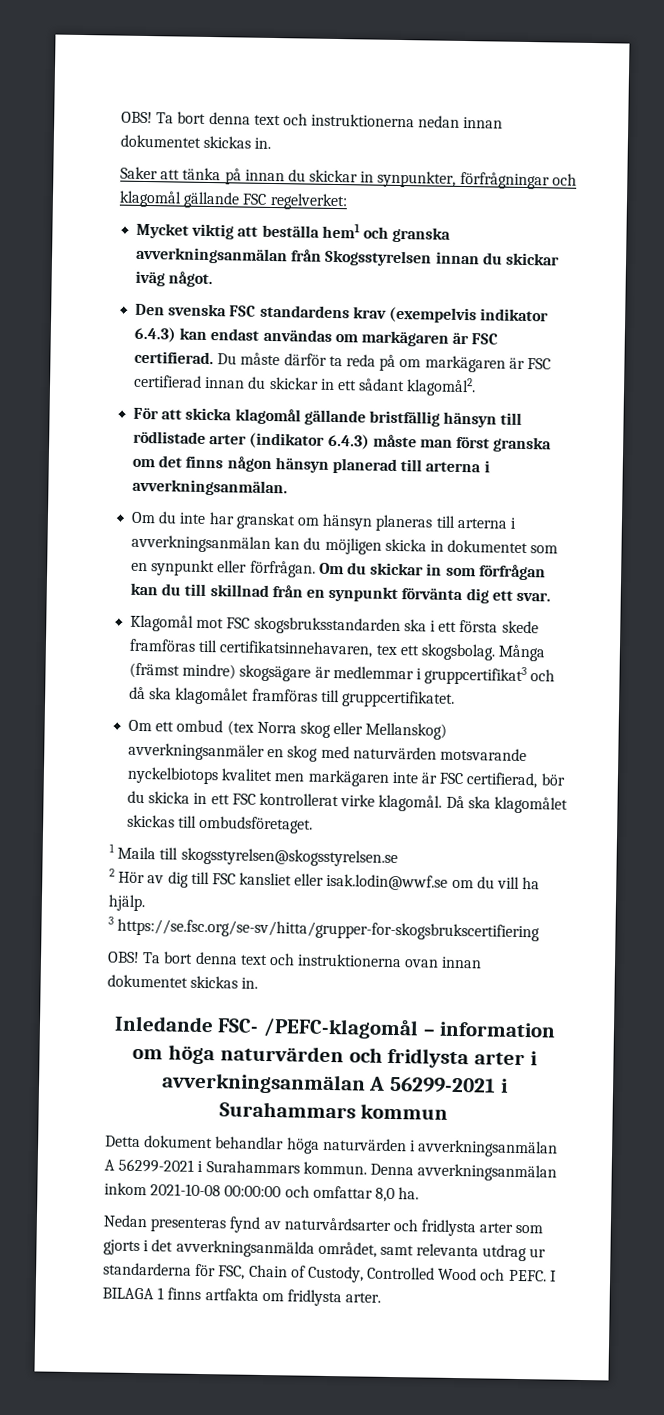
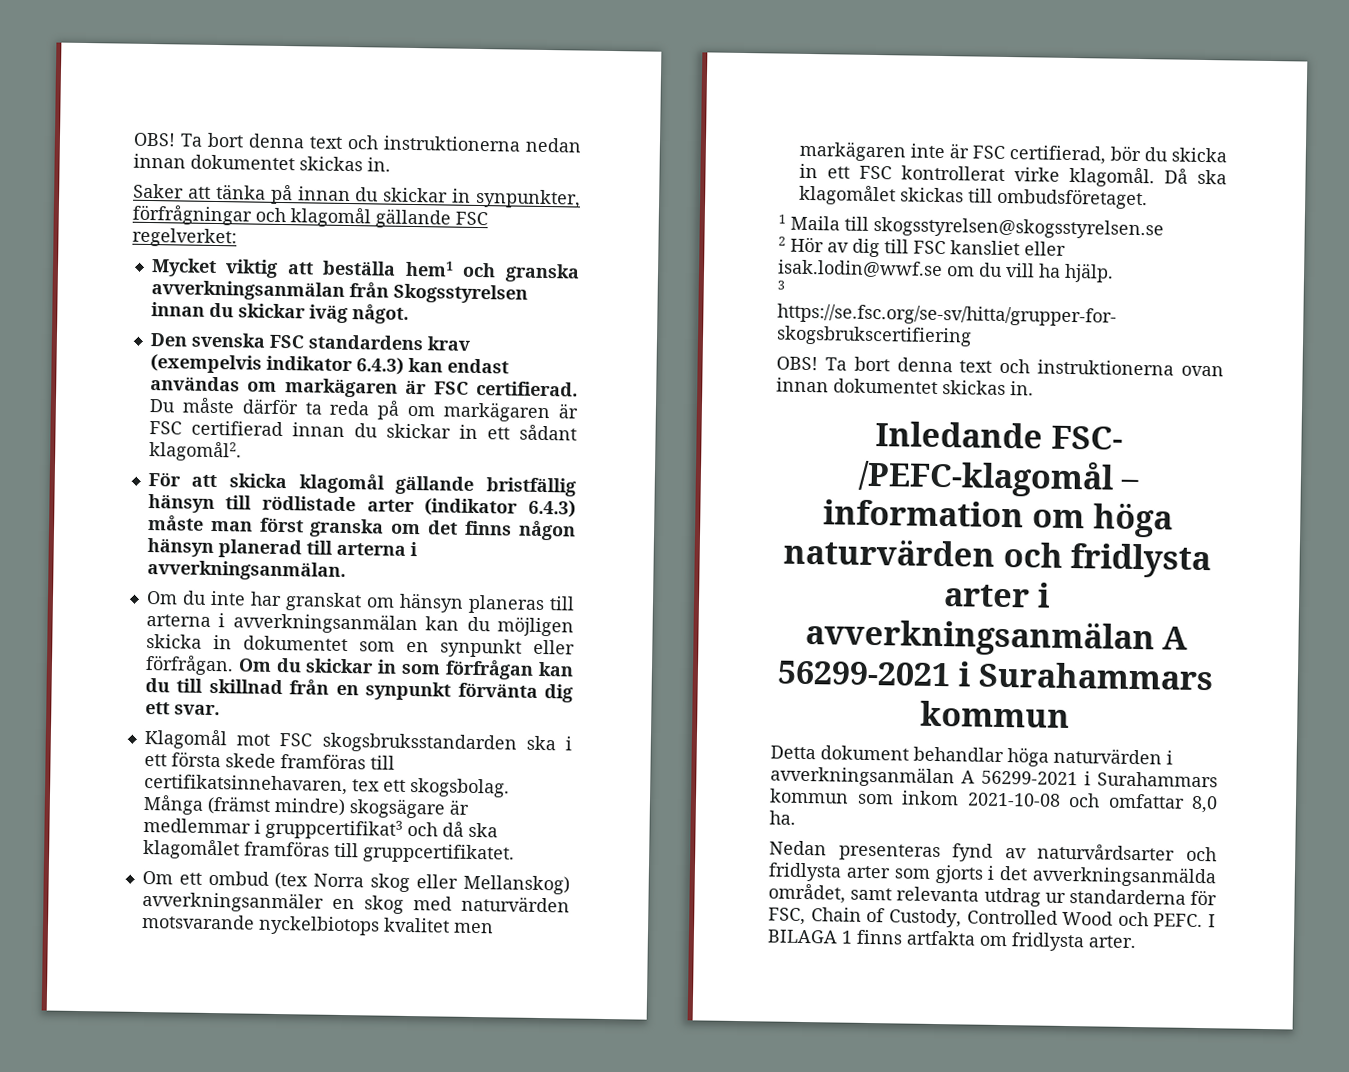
- Detta dokument behandlar höga naturvärden i avverkningsanmälan A 56299-2021 i Surahammars kommun. Denna avverkningsanmälan inkom 2021-10-08 00:00:00 och omfattar 8,0 ha.
+ Detta dokument behandlar höga naturvärden i avverkningsanmälan A 56299-2021 i Surahammars kommun som inkom 2021-10-08 och omfattar 8,0 ha.

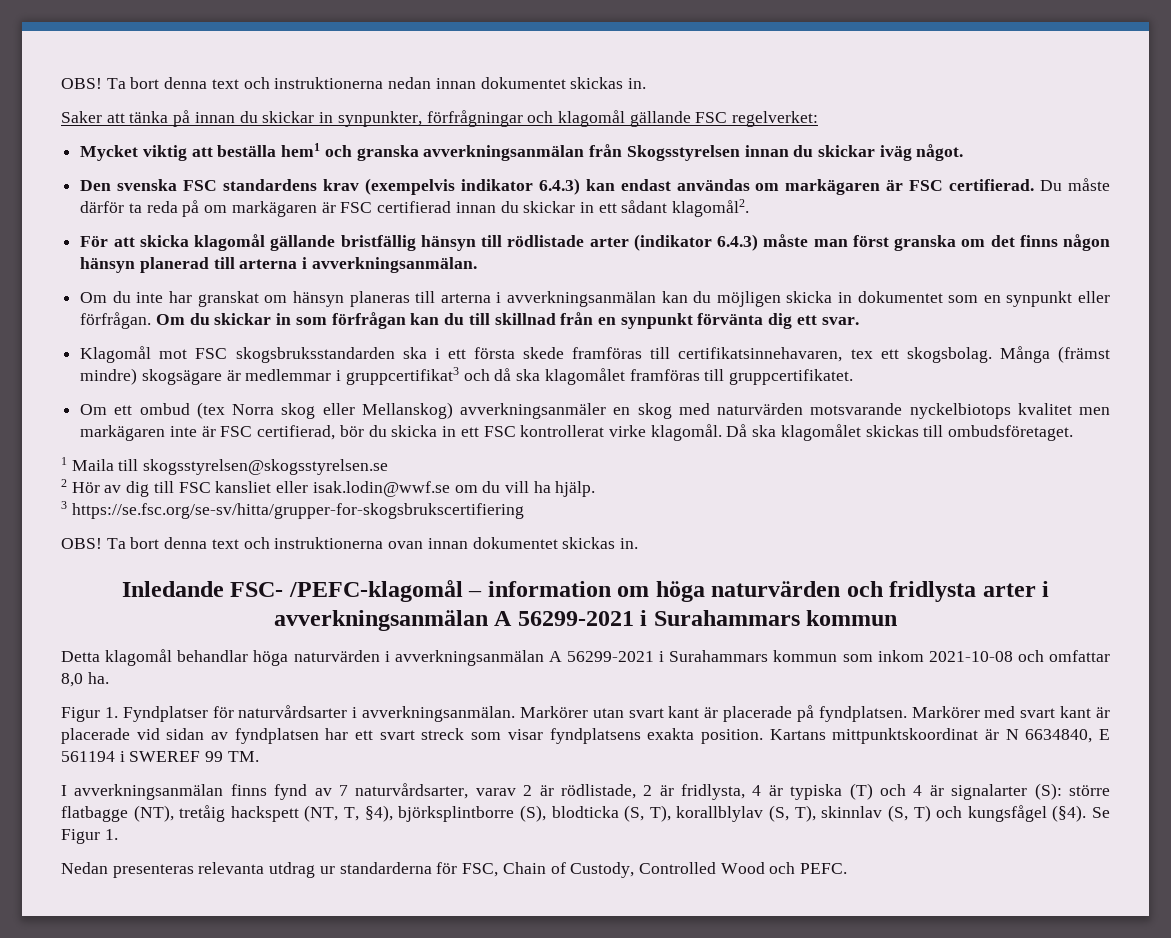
- Detta dokument behandlar höga naturvärden i avverkningsanmälan A 56299-2021 i Surahammars kommun som inkom 2021-10-08 och omfattar 8,0 ha.
+ Detta klagomål behandlar höga naturvärden i avverkningsanmälan A 56299-2021 i Surahammars kommun som inkom 2021-10-08 och omfattar 8,0 ha.
- Nedan presenteras fynd av naturvårdsarter och fridlysta arter som gjorts i det avverkningsanmälda området, samt relevanta utdrag ur standarderna för FSC, Chain of Custody, Controlled Wood och PEFC. I BILAGA 1 finns artfakta om fridlysta arter.
+ Figur 1. Fyndplatser för naturvårdsarter i avverkningsanmälan. Markörer utan svart kant är placerade på fyndplatsen. Markörer med svart kant är placerade vid sidan av fyndplatsen har ett svart streck som visar fyndplatsens exakta position. Kartans mittpunktskoordinat är N 6634840, E 561194 i SWEREF 99 TM.
+ I avverkningsanmälan finns fynd av 7 naturvårdsarter, varav 2 är rödlistade, 2 är fridlysta, 4 är typiska (T) och 4 är signalarter (S): större flatbagge (NT), tretåig hackspett (NT, T, §4), björksplintborre (S), blodticka (S, T), korallblylav (S, T), skinnlav (S, T) och kungsfågel (§4). Se Figur 1.
+ Nedan presenteras relevanta utdrag ur standarderna för FSC, Chain of Custody, Controlled Wood och PEFC.

